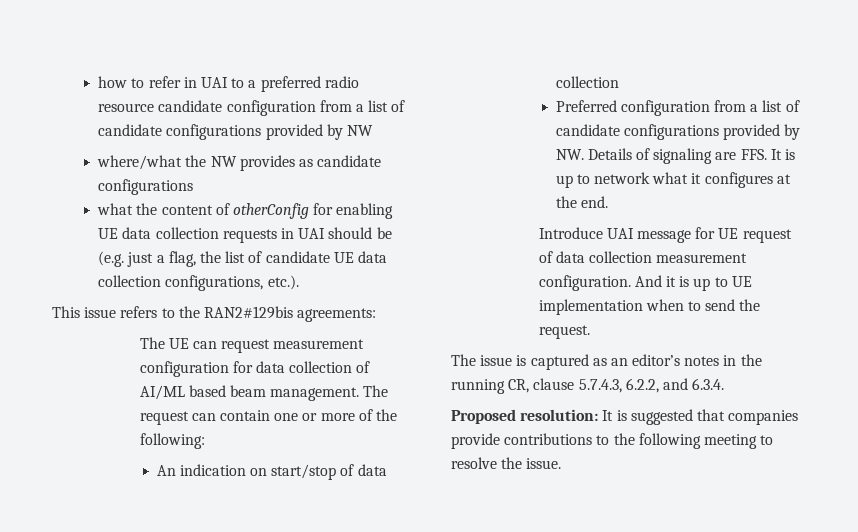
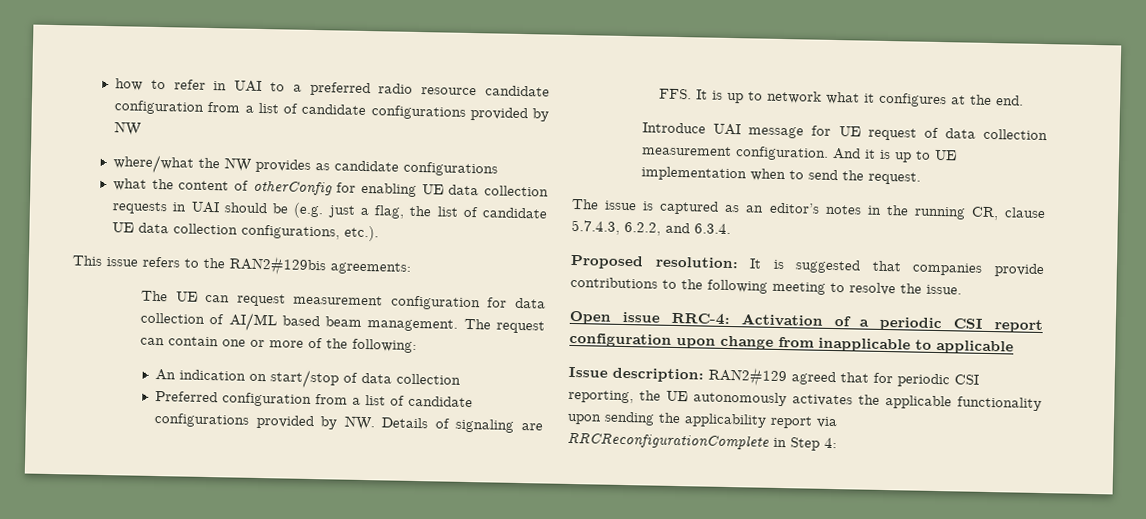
+ Open issue RRC-4: Activation of a periodic CSI report configuration upon change from inapplicable to applicable
+ Issue description: RAN2#129 agreed that for periodic CSI reporting, the UE autonomously activates the applicable functionality upon sending the applicability report via RRCReconfigurationComplete in Step 4:

